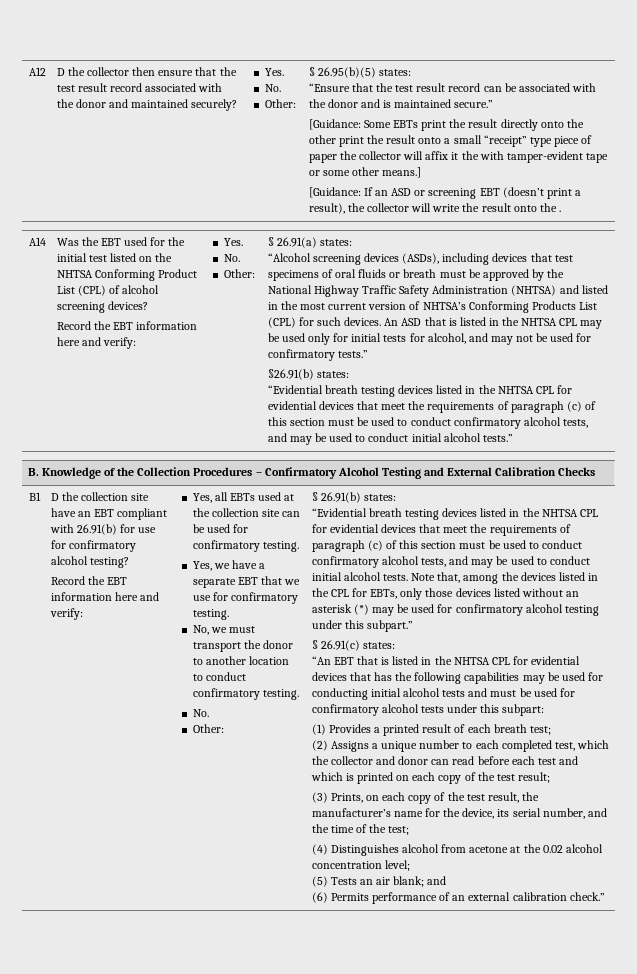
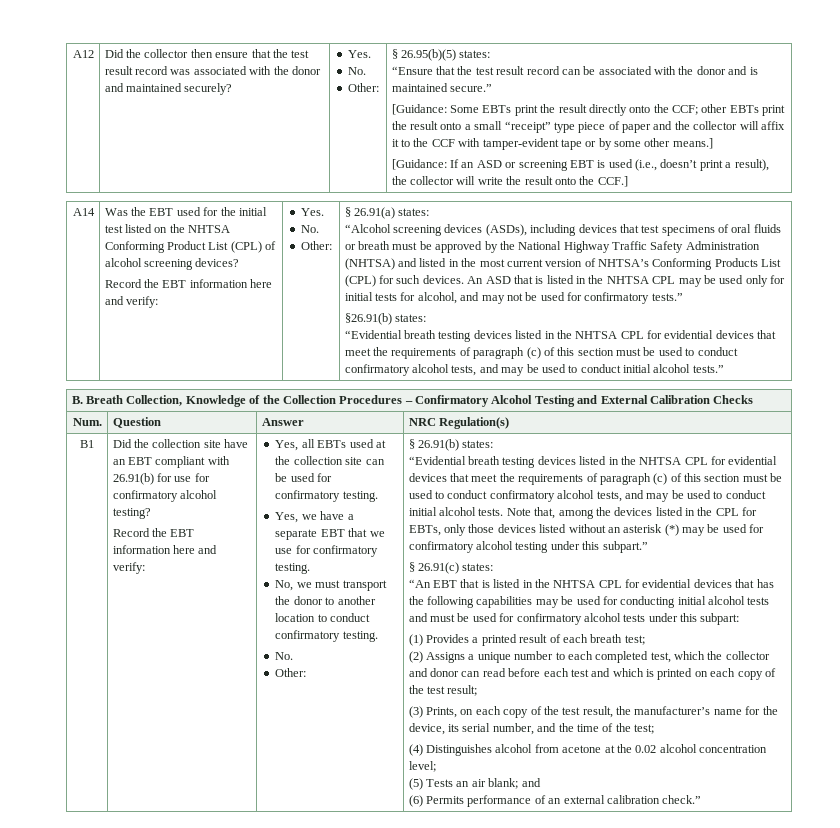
- D the collector then ensure that the test result record associated with the donor and maintained securely?
+ Did the collector then ensure that the test result record was associated with the donor and maintained securely?
- [Guidance: Some EBTs print the result directly onto the other print the result onto a small “receipt” type piece of paper the collector will affix it the with tamper-evident tape or some other means.]
+ [Guidance: Some EBTs print the result directly onto the CCF; other EBTs print the result onto a small “receipt” type piece of paper and the collector will affix it to the CCF with tamper-evident tape or by some other means.]
- [Guidance: If an ASD or screening EBT (doesn’t print a result), the collector will write the result onto the .
+ [Guidance: If an ASD or screening EBT is used (i.e., doesn’t print a result), the collector will write the result onto the CCF.]
- B. Knowledge of the Collection Procedures – Confirmatory Alcohol Testing and External Calibration Checks
+ B. Breath Collection, Knowledge of the Collection Procedures – Confirmatory Alcohol Testing and External Calibration Checks
+ Num. | Question | Answer | NRC Regulation(s)
- D the collection site have an EBT compliant with 26.91(b) for use for confirmatory alcohol testing?
+ Did the collection site have an EBT compliant with 26.91(b) for use for confirmatory alcohol testing?

